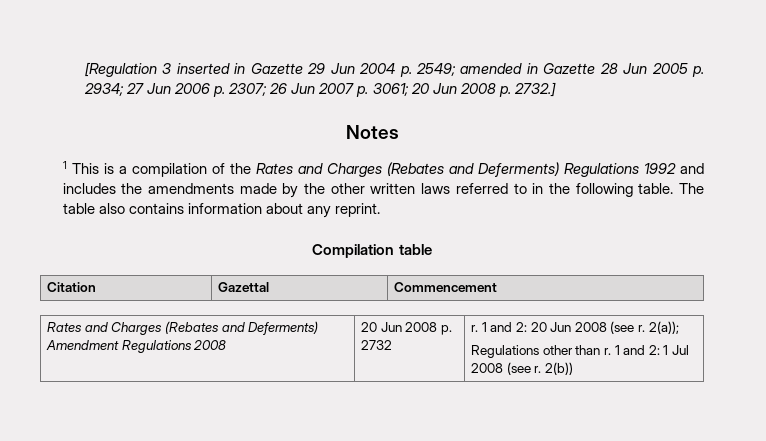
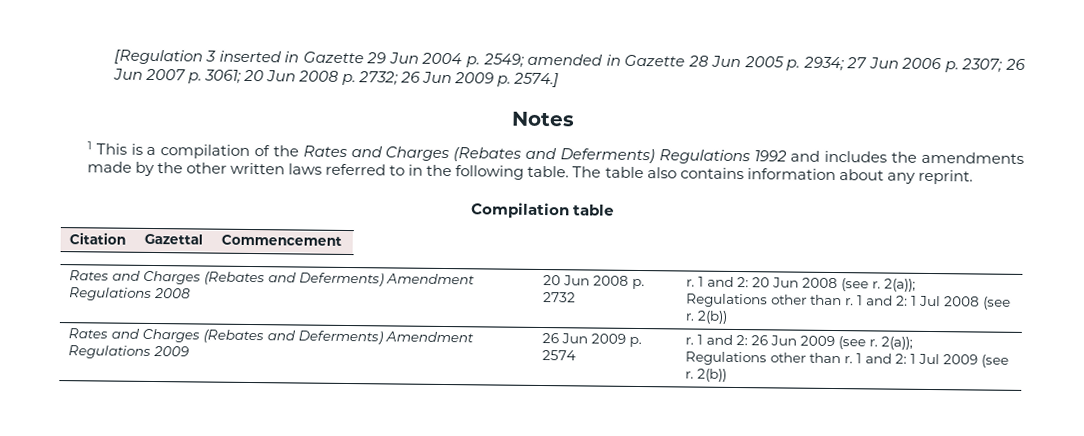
- [Regulation 3 inserted in Gazette 29 Jun 2004 p. 2549; amended in Gazette 28 Jun 2005 p. 2934; 27 Jun 2006 p. 2307; 26 Jun 2007 p. 3061; 20 Jun 2008 p. 2732.]
+ [Regulation 3 inserted in Gazette 29 Jun 2004 p. 2549; amended in Gazette 28 Jun 2005 p. 2934; 27 Jun 2006 p. 2307; 26 Jun 2007 p. 3061; 20 Jun 2008 p. 2732; 26 Jun 2009 p. 2574.]
+ Rates and Charges (Rebates and Deferments) Amendment Regulations 2009 | 26 Jun 2009 p. 2574 | r. 1 and 2: 26 Jun 2009 (see r. 2(a));
+ Regulations other than r. 1 and 2: 1 Jul 2009 (see r. 2(b))

